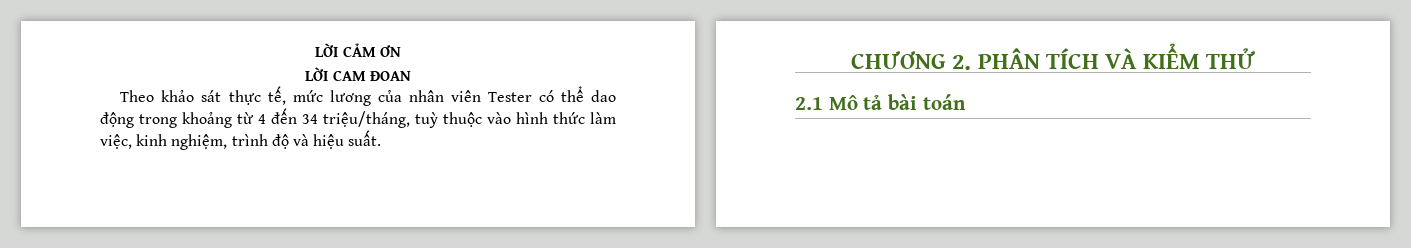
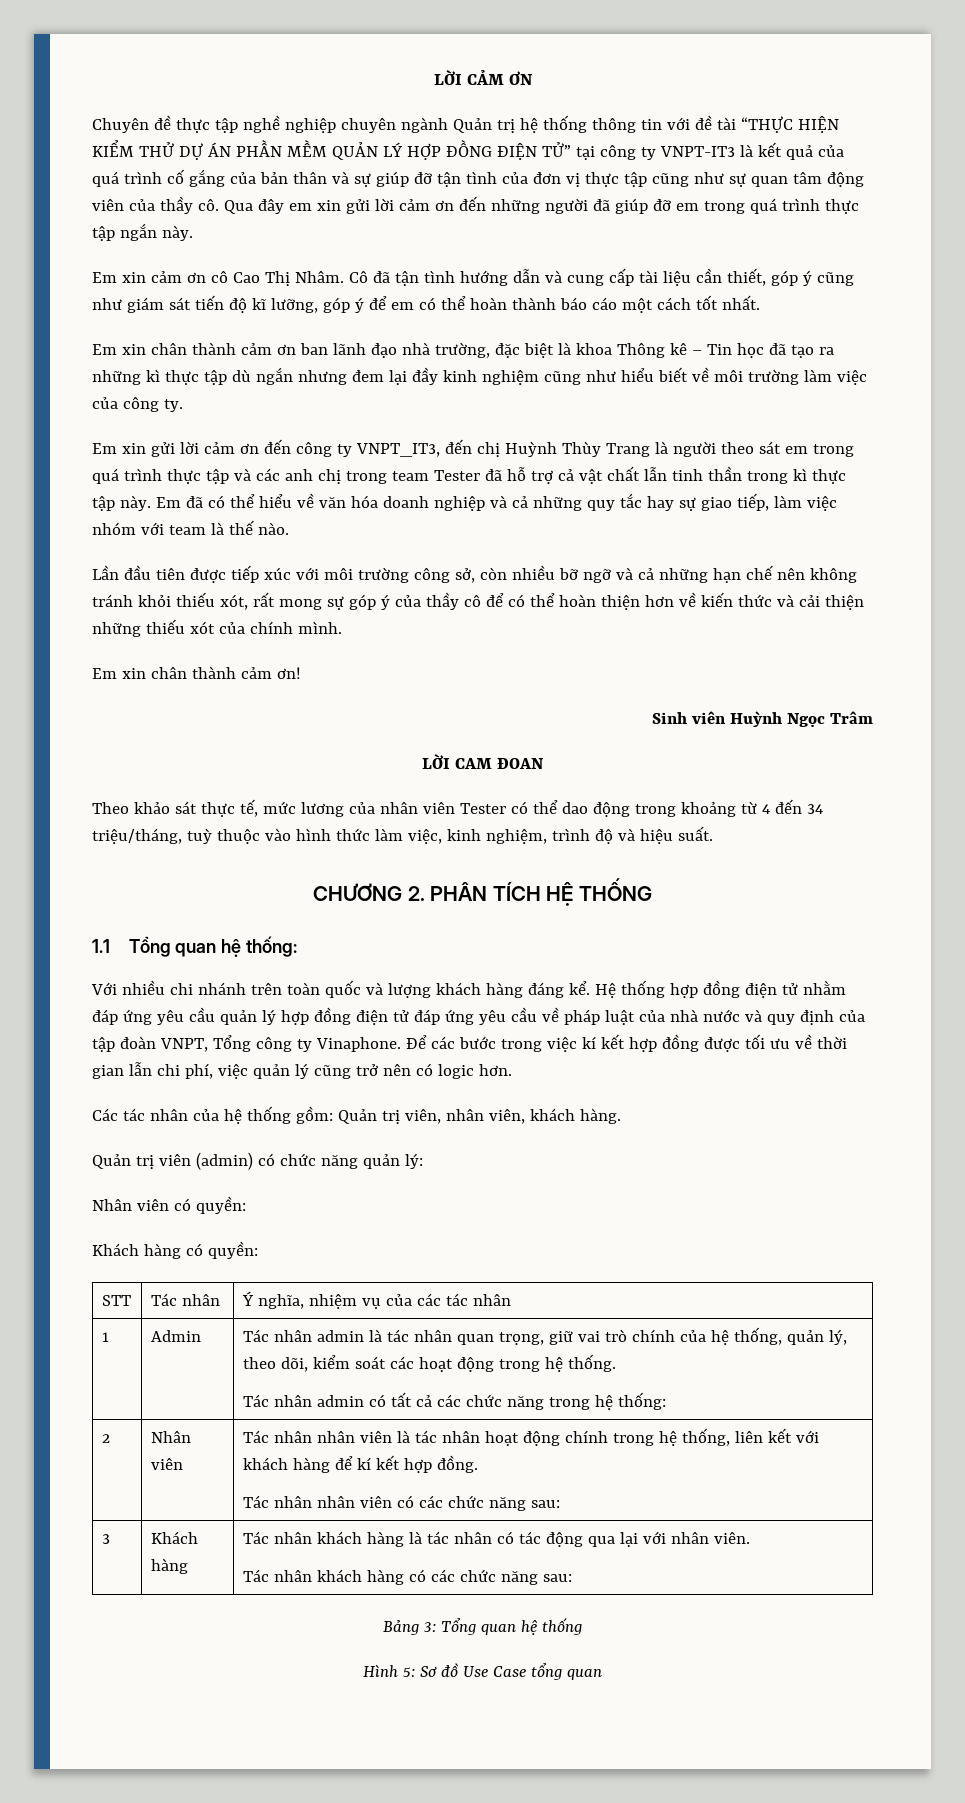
+ Chuyên đề thực tập nghề nghiệp chuyên ngành Quản trị hệ thống thông tin với đề tài “THỰC HIỆN KIỂM THỬ DỰ ÁN PHẦN MỀM QUẢN LÝ HỢP ĐỒNG ĐIỆN TỬ” tại công ty VNPT-IT3 là kết quả của quá trình cố gắng của bản thân và sự giúp đỡ tận tình của đơn vị thực tập cũng như sự quan tâm động viên của thầy cô. Qua đây em xin gửi lời cảm ơn đến những người đã giúp đỡ em trong quá trình thực tập ngắn này.
+ Em xin cảm ơn cô Cao Thị Nhâm. Cô đã tận tình hướng dẫn và cung cấp tài liệu cần thiết, góp ý cũng như giám sát tiến độ kĩ lưỡng, góp ý để em có thể hoàn thành báo cáo một cách tốt nhất.
+ Em xin chân thành cảm ơn ban lãnh đạo nhà trường, đặc biệt là khoa Thông kê – Tin học đã tạo ra những kì thực tập dù ngắn nhưng đem lại đầy kinh nghiệm cũng như hiểu biết về môi trường làm việc của công ty.
+ Em xin gửi lời cảm ơn đến công ty VNPT_IT3, đến chị Huỳnh Thùy Trang là người theo sát em trong quá trình thực tập và các anh chị trong team Tester đã hỗ trợ cả vật chất lẫn tinh thần trong kì thực tập này. Em đã có thể hiểu về văn hóa doanh nghiệp và cả những quy tắc hay sự giao tiếp, làm việc nhóm với team là thế nào.
+ Lần đầu tiên được tiếp xúc với môi trường công sở, còn nhiều bỡ ngỡ và cả những hạn chế nên không tránh khỏi thiếu xót, rất mong sự góp ý của thầy cô để có thể hoàn thiện hơn về kiến thức và cải thiện những thiếu xót của chính mình.
+ Em xin chân thành cảm ơn!
+ Sinh viên Huỳnh Ngọc Trâm
- CHƯƠNG 2. PHÂN TÍCH VÀ KIỂM THỬ
- 2.1 Mô tả bài toán
+ CHƯƠNG 2. PHÂN TÍCH HỆ THỐNG
+ 1.1 Tổng quan hệ thống:
+ Với nhiều chi nhánh trên toàn quốc và lượng khách hàng đáng kể. Hệ thống hợp đồng điện tử nhằm đáp ứng yêu cầu quản lý hợp đồng điện tử đáp ứng yêu cầu về pháp luật của nhà nước và quy định của tập đoàn VNPT, Tổng công ty Vinaphone. Để các bước trong việc kí kết hợp đồng được tối ưu về thời gian lẫn chi phí, việc quản lý cũng trở nên có logic hơn.
+ Các tác nhân của hệ thống gồm: Quản trị viên, nhân viên, khách hàng.
+ Quản trị viên (admin) có chức năng quản lý:
+ Nhân viên có quyền:
+ Khách hàng có quyền:
+ STT | Tác nhân | Ý nghĩa, nhiệm vụ của các tác nhân
+ 1 | Admin | Tác nhân admin là tác nhân quan trọng, giữ vai trò chính của hệ thống, quản lý, theo dõi, kiểm soát các hoạt động trong hệ thống.
+ Tác nhân admin có tất cả các chức năng trong hệ thống:
+ 2 | Nhân viên | Tác nhân nhân viên là tác nhân hoạt động chính trong hệ thống, liên kết với khách hàng để kí kết hợp đồng.
+ Tác nhân nhân viên có các chức năng sau:
+ 3 | Khách hàng | Tác nhân khách hàng là tác nhân có tác động qua lại với nhân viên.
+ Tác nhân khách hàng có các chức năng sau:
+ Bảng 3: Tổng quan hệ thống
+ Hình 5: Sơ đồ Use Case tổng quan

